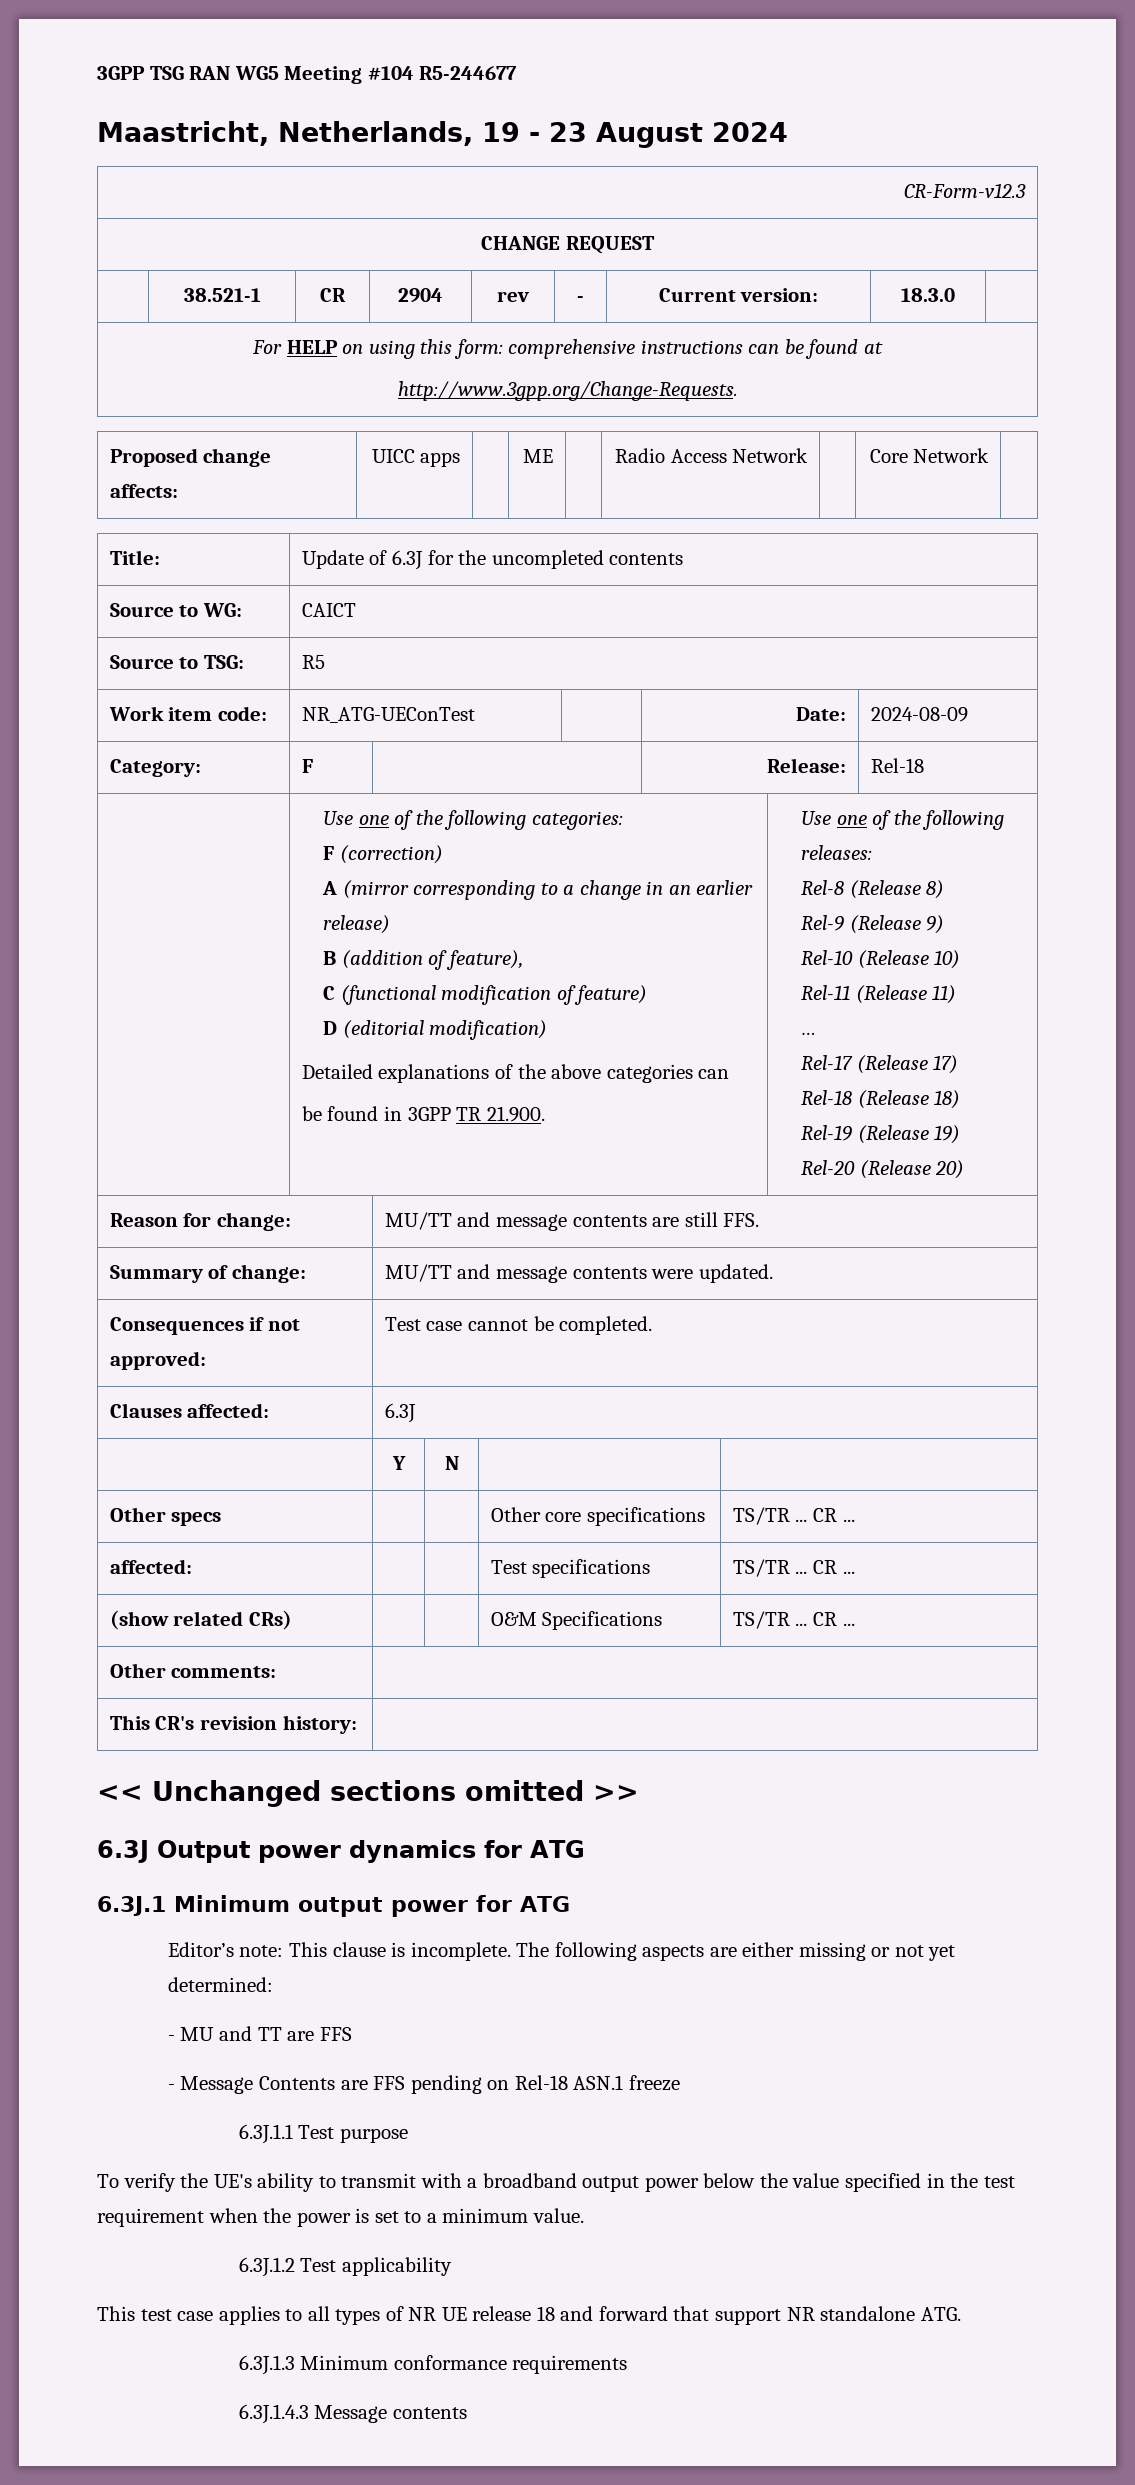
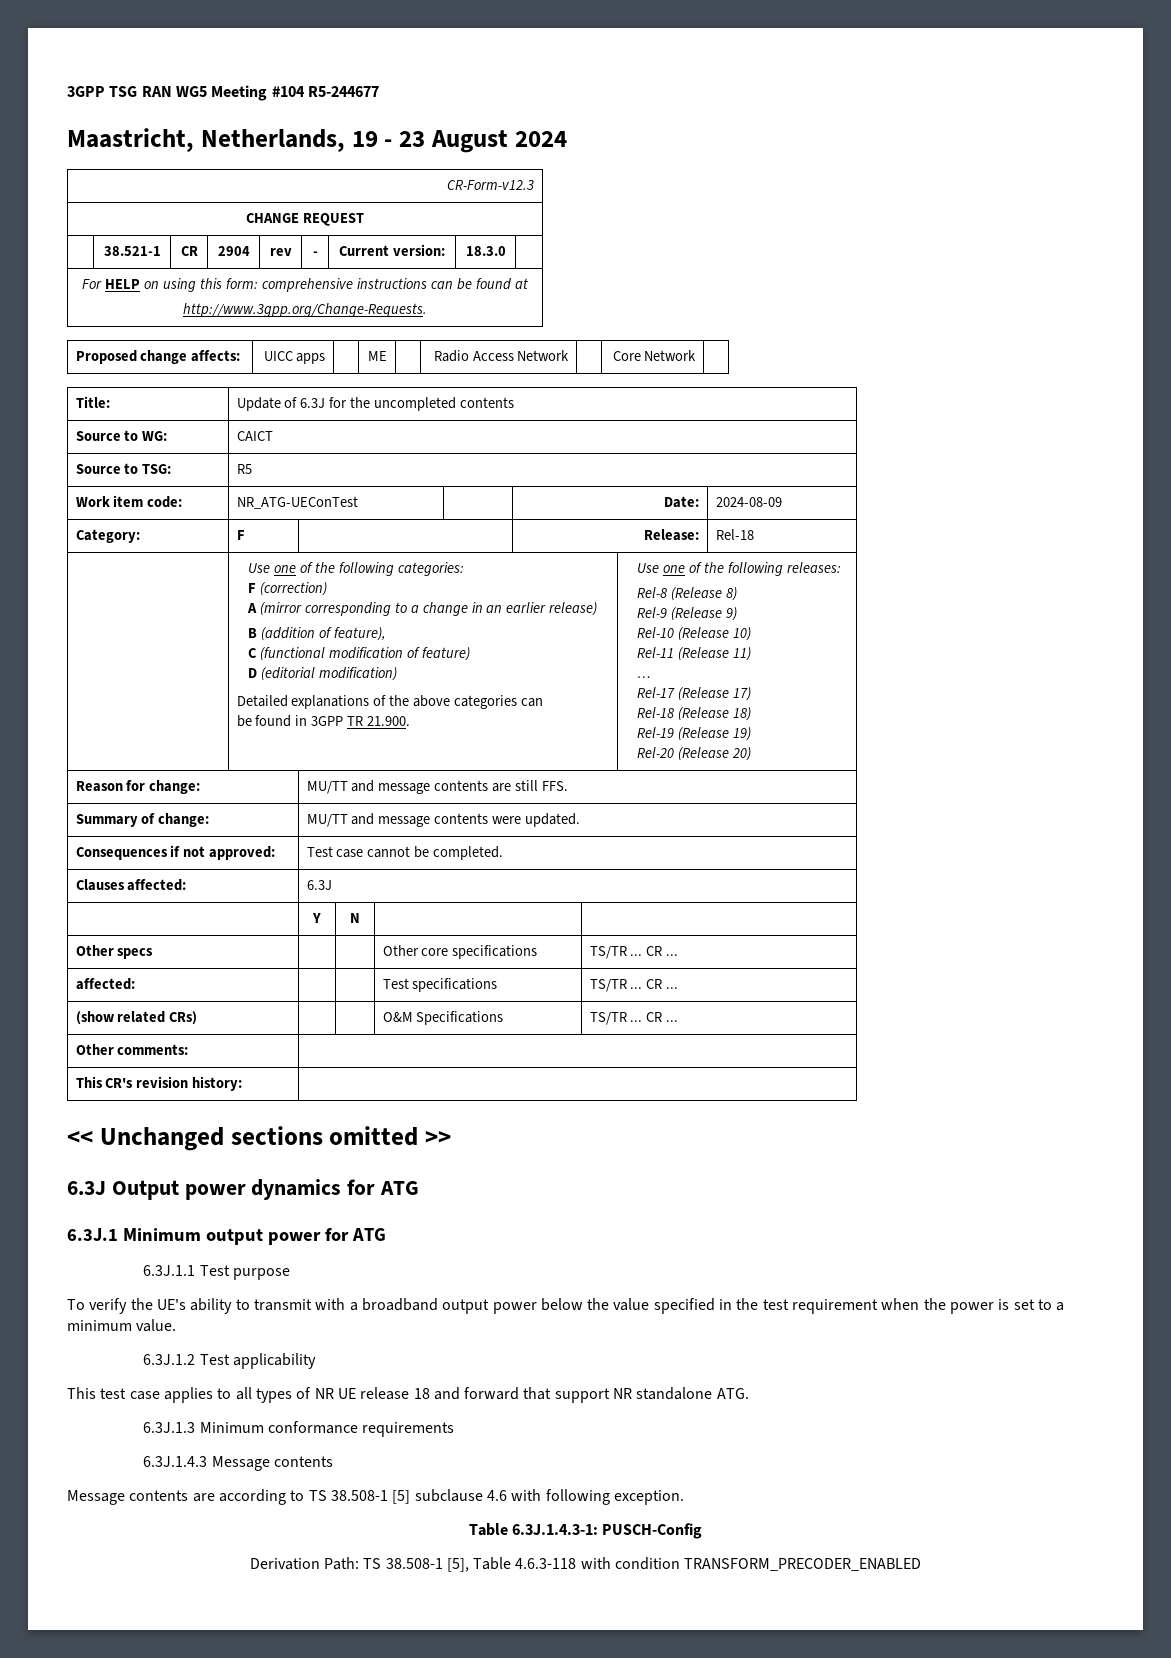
- Editor’s note: This clause is incomplete. The following aspects are either missing or not yet determined:
- - MU and TT are FFS
- - Message Contents are FFS pending on Rel-18 ASN.1 freeze
+ Message contents are according to TS 38.508-1 [5] subclause 4.6 with following exception.
+ Table 6.3J.1.4.3-1: PUSCH-Config
+ Derivation Path: TS 38.508-1 [5], Table 4.6.3-118 with condition TRANSFORM_PRECODER_ENABLED

